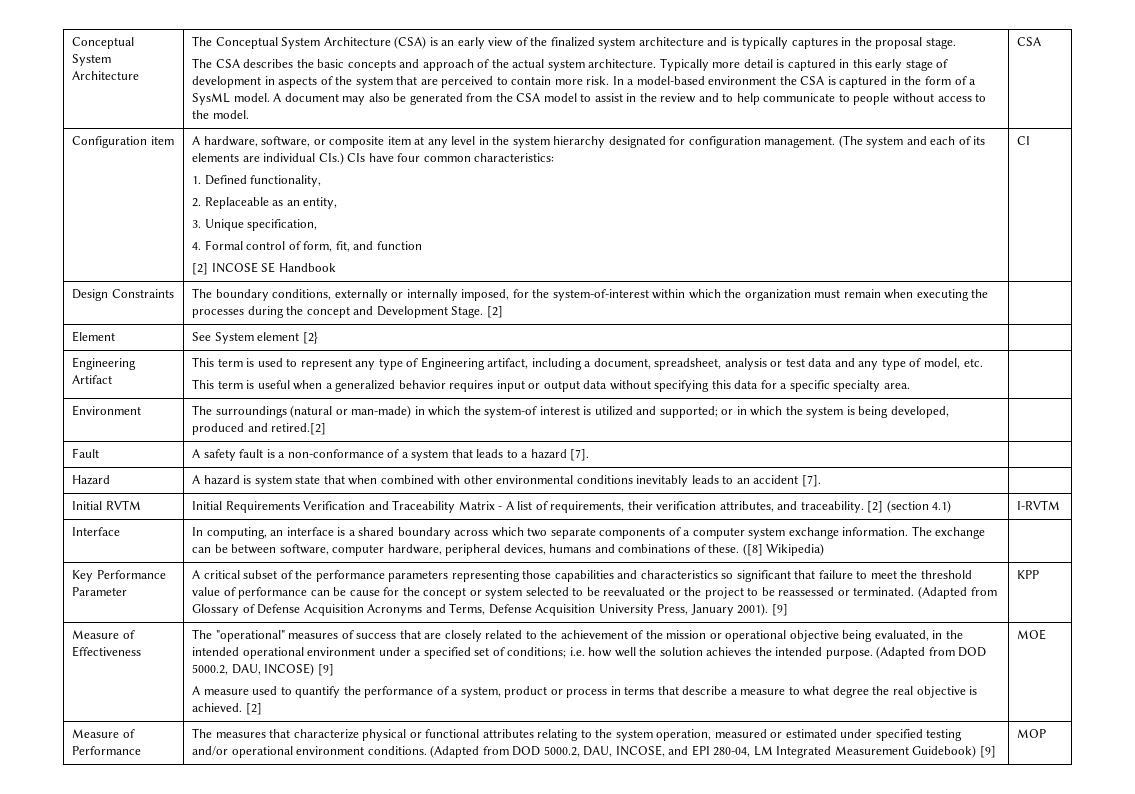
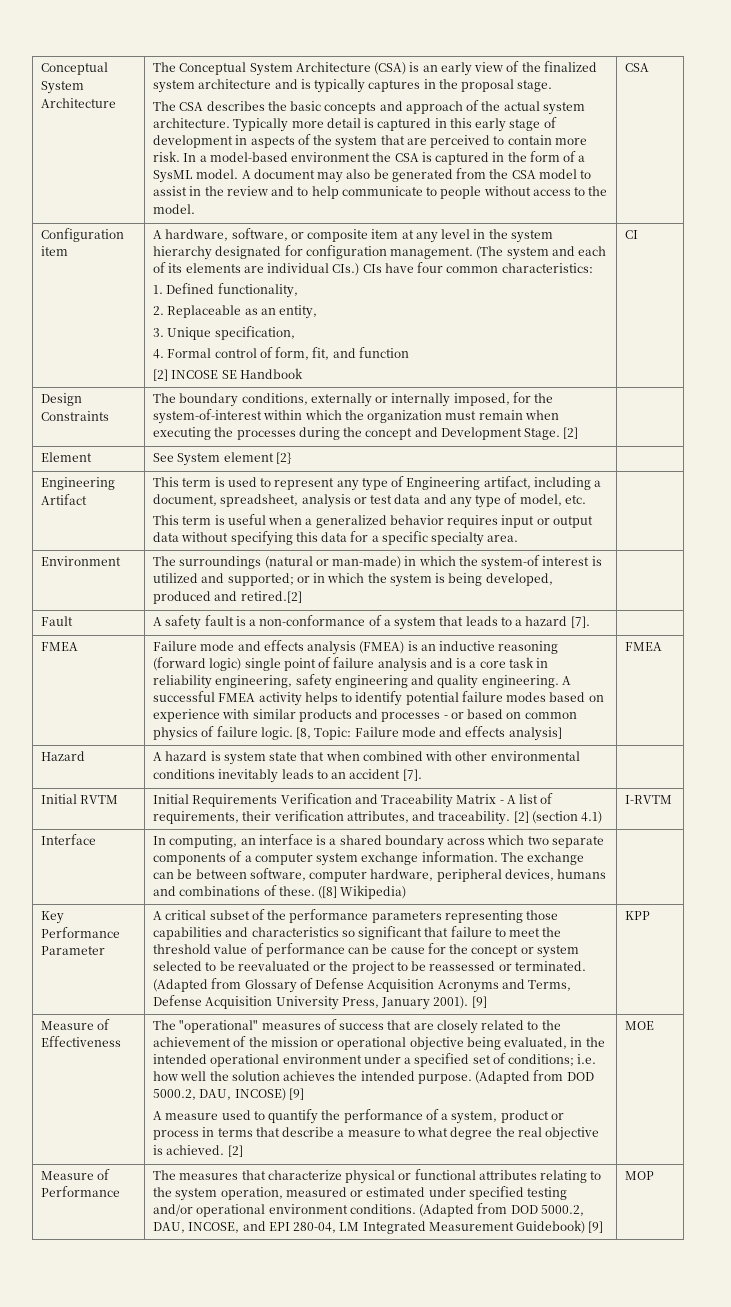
+ FMEA | Failure mode and effects analysis (FMEA) is an inductive reasoning (forward logic) single point of failure analysis and is a core task in reliability engineering, safety engineering and quality engineering. A successful FMEA activity helps to identify potential failure modes based on experience with similar products and processes - or based on common physics of failure logic. [8, Topic: Failure mode and effects analysis] | FMEA

